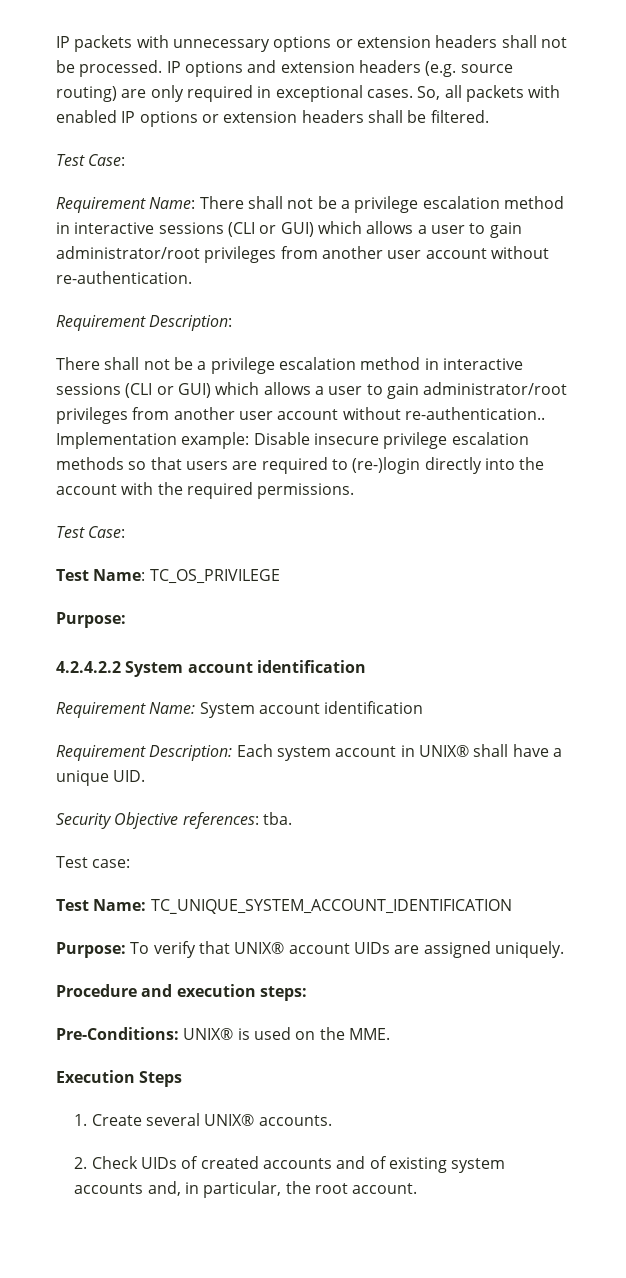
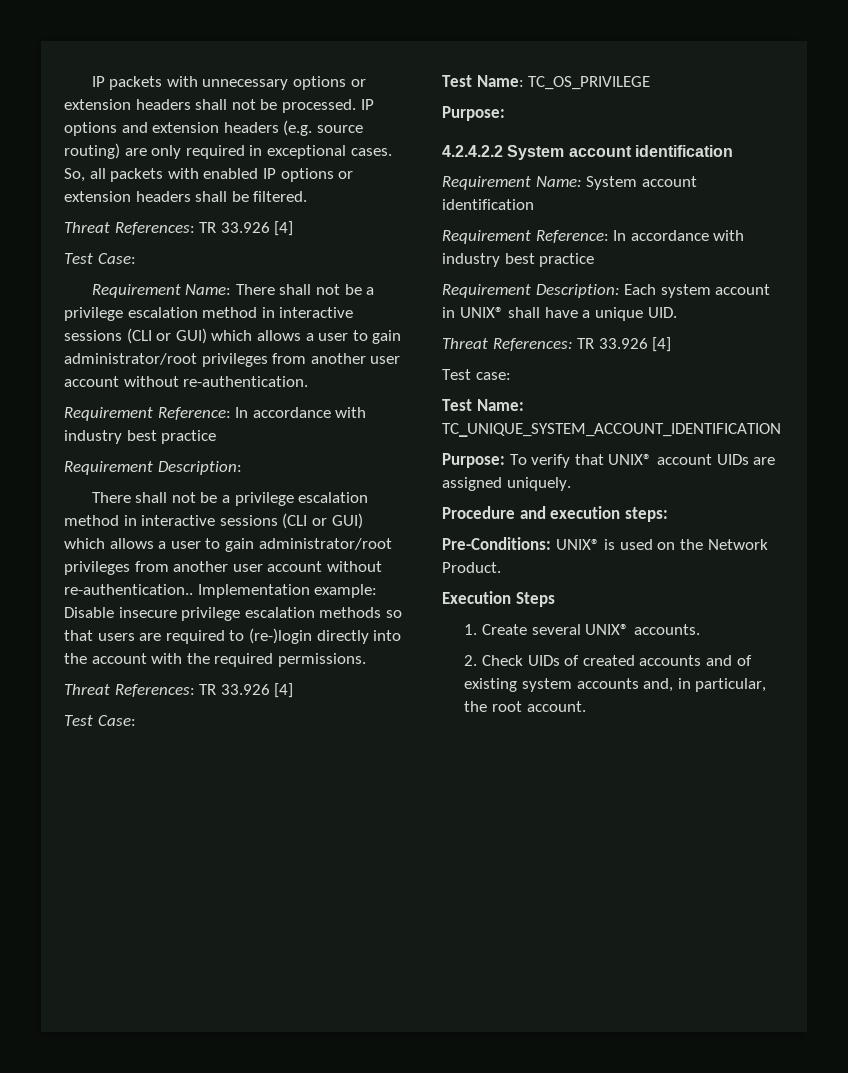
  So, all packets with enabled IP options or extension headers shall be filtered.
+ Threat References: TR 33.926 [4]
  Requirement Name: There shall not be a privilege escalation method in interactive sessions (CLI or GUI) which allows a user to gain administrator/root privileges from another user account without re-authentication.
+ Requirement Reference: In accordance with industry best practice
  Implementation example: Disable insecure privilege escalation methods so that users are required to (re-)login directly into the account with the required permissions.
+ Threat References: TR 33.926 [4]
  Requirement Name: System account identification
+ Requirement Reference: In accordance with industry best practice
  Requirement Description: Each system account in UNIX® shall have a unique UID.
- Security Objective references: tba.
+ Threat References: TR 33.926 [4]
- Pre-Conditions: UNIX® is used on the MME.
+ Pre-Conditions: UNIX® is used on the Network Product.

